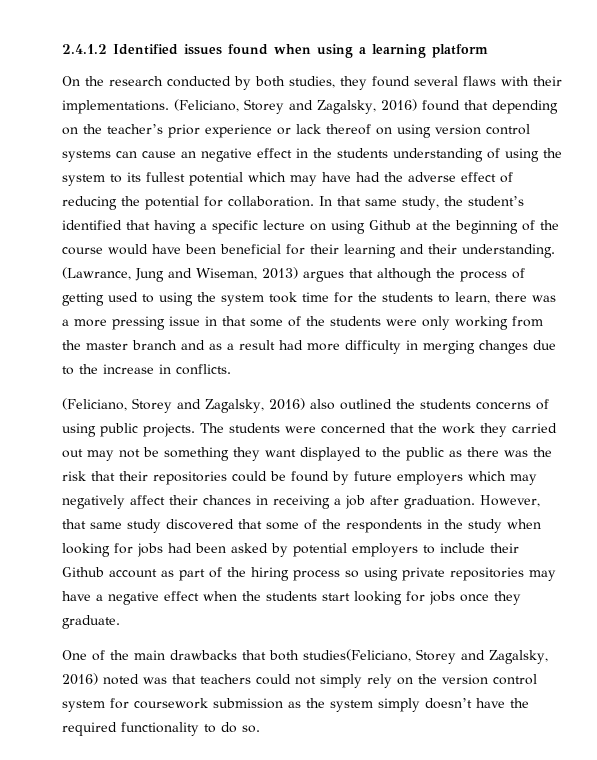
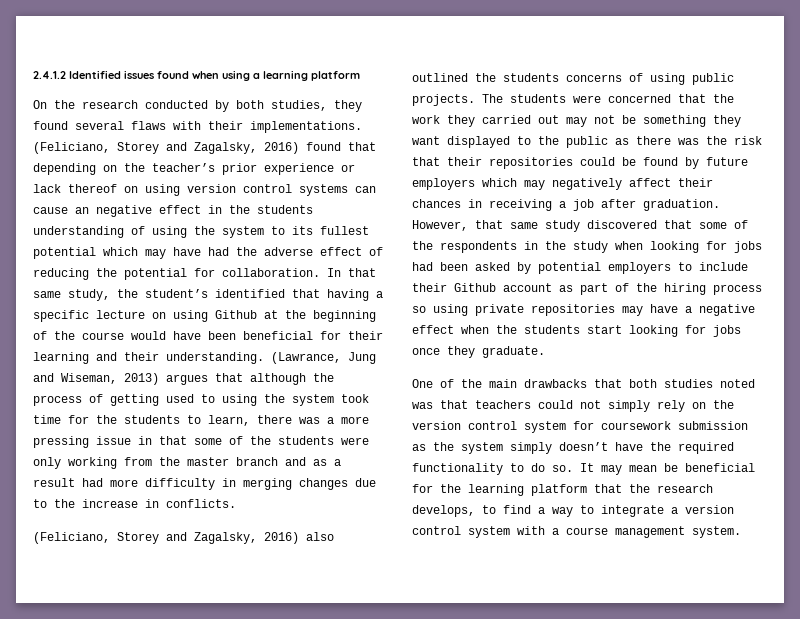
- One of the main drawbacks that both studies(Feliciano, Storey and Zagalsky, 2016) noted was that teachers could not simply rely on the version control system for coursework submission as the system simply doesn’t have the required functionality to do so.
+ One of the main drawbacks that both studies noted was that teachers could not simply rely on the version control system for coursework submission as the system simply doesn’t have the required functionality to do so.
+ It may mean be beneficial for the learning platform that the research develops, to find a way to integrate a version control system with a course management system.

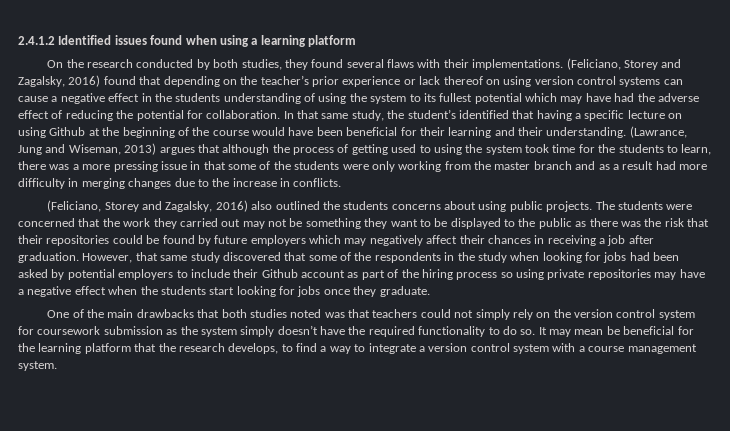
- (Feliciano, Storey and Zagalsky, 2016) found that depending on the teacher’s prior experience or lack thereof on using version control systems can cause an negative effect in the students understanding of using the system to its fullest potential which may have had the adverse effect of reducing the potential for collaboration.
+ (Feliciano, Storey and Zagalsky, 2016) found that depending on the teacher’s prior experience or lack thereof on using version control systems can cause a negative effect in the students understanding of using the system to its fullest potential which may have had the adverse effect of reducing the potential for collaboration.
- (Feliciano, Storey and Zagalsky, 2016) also outlined the students concerns of using public projects.
+ (Feliciano, Storey and Zagalsky, 2016) also outlined the students concerns about using public projects.
- The students were concerned that the work they carried out may not be something they want displayed to the public as there was the risk that their repositories could be found by future employers which may negatively affect their chances in receiving a job after graduation.
+ The students were concerned that the work they carried out may not be something they want to be displayed to the public as there was the risk that their repositories could be found by future employers which may negatively affect their chances in receiving a job after graduation.

